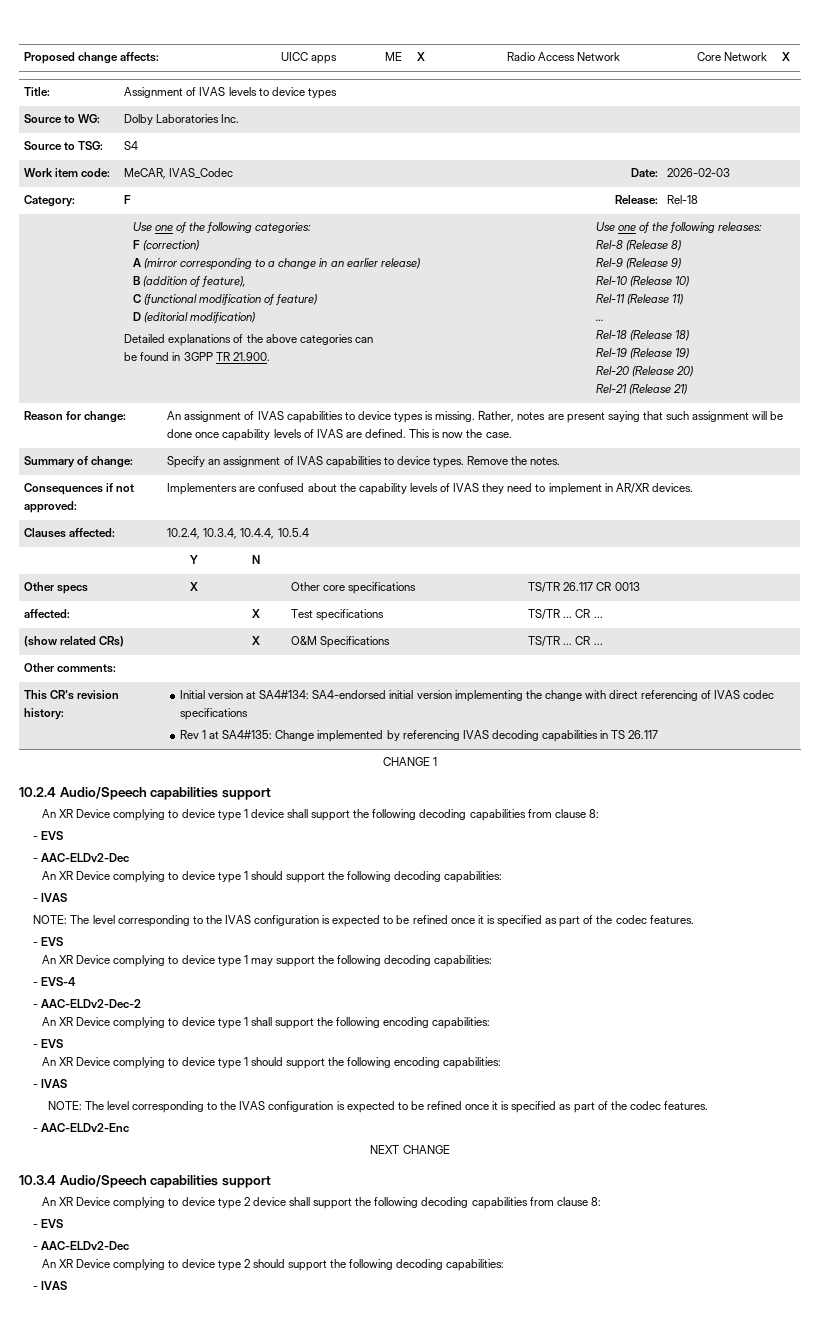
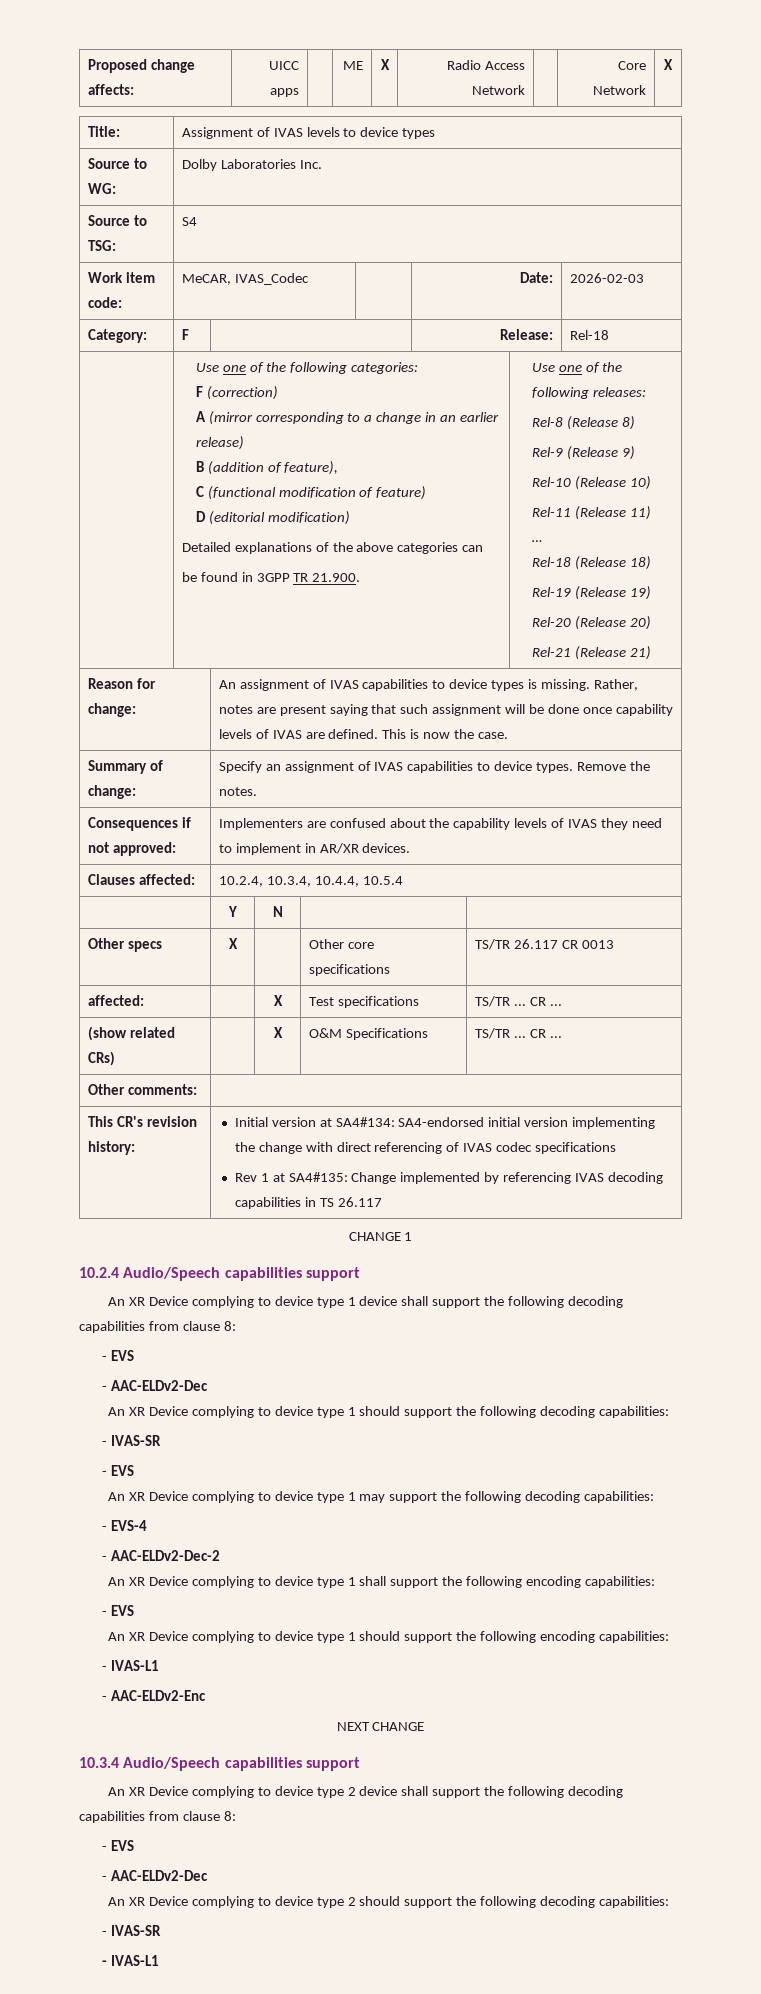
  An XR Device complying to device type 1 should support the following decoding capabilities:
- - IVAS
- NOTE: The level corresponding to the IVAS configuration is expected to be refined once it is specified as part of the codec features.
+ - IVAS-SR
  An XR Device complying to device type 1 should support the following encoding capabilities:
- - IVAS
- NOTE: The level corresponding to the IVAS configuration is expected to be refined once it is specified as part of the codec features.
+ - IVAS-L1
  An XR Device complying to device type 2 should support the following decoding capabilities:
- - IVAS
+ - IVAS-SR
+ - IVAS-L1

